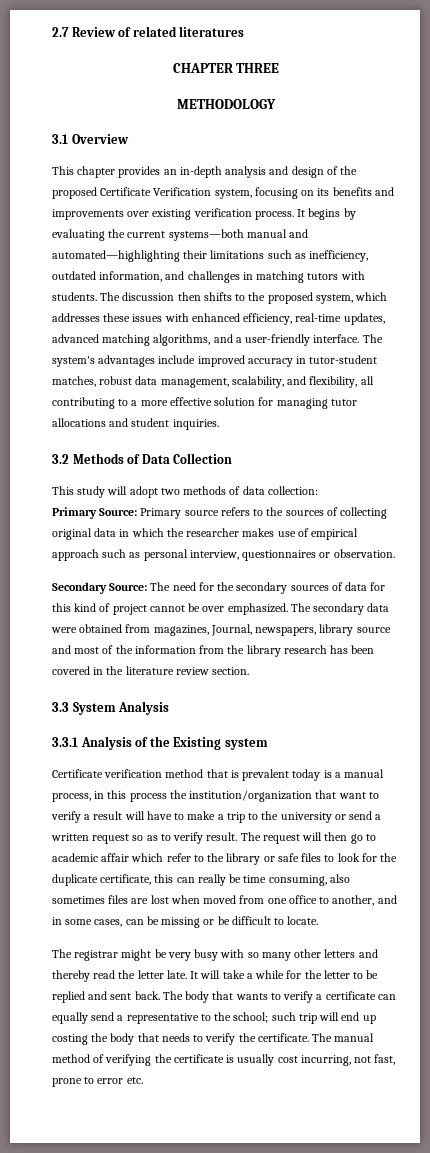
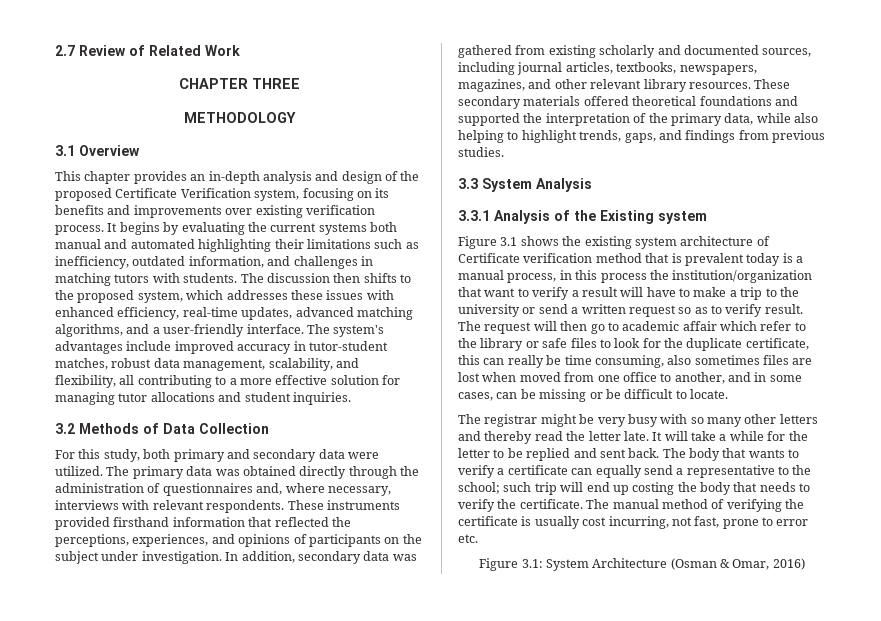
- 2.7 Review of related literatures
+ 2.7 Review of Related Work
- It begins by evaluating the current systems—both manual and automated—highlighting their limitations such as inefficiency, outdated information, and challenges in matching tutors with students.
+ It begins by evaluating the current systems both manual and automated highlighting their limitations such as inefficiency, outdated information, and challenges in matching tutors with students.
- This study will adopt two methods of data collection:
- Primary Source: Primary source refers to the sources of collecting original data in which the researcher makes use of empirical approach such as personal interview, questionnaires or observation.
- Secondary Source: The need for the secondary sources of data for this kind of project cannot be over emphasized. The secondary data were obtained from magazines, Journal, newspapers, library source and most of the information from the library research has been covered in the literature review section.
+ For this study, both primary and secondary data were utilized. The primary data was obtained directly through the administration of questionnaires and, where necessary, interviews with relevant respondents. These instruments provided firsthand information that reflected the perceptions, experiences, and opinions of participants on the subject under investigation. In addition, secondary data was gathered from existing scholarly and documented sources, including journal articles, textbooks, newspapers, magazines, and other relevant library resources. These secondary materials offered theoretical foundations and supported the interpretation of the primary data, while also helping to highlight trends, gaps, and findings from previous studies.
- Certificate verification method that is prevalent today is a manual process, in this process the institution/organization that want to verify a result will have to make a trip to the university or send a written request so as to verify result.
+ Figure 3.1 shows the existing system architecture of Certificate verification method that is prevalent today is a manual process, in this process the institution/organization that want to verify a result will have to make a trip to the university or send a written request so as to verify result.
+ Figure 3.1: System Architecture (Osman & Omar, 2016)

